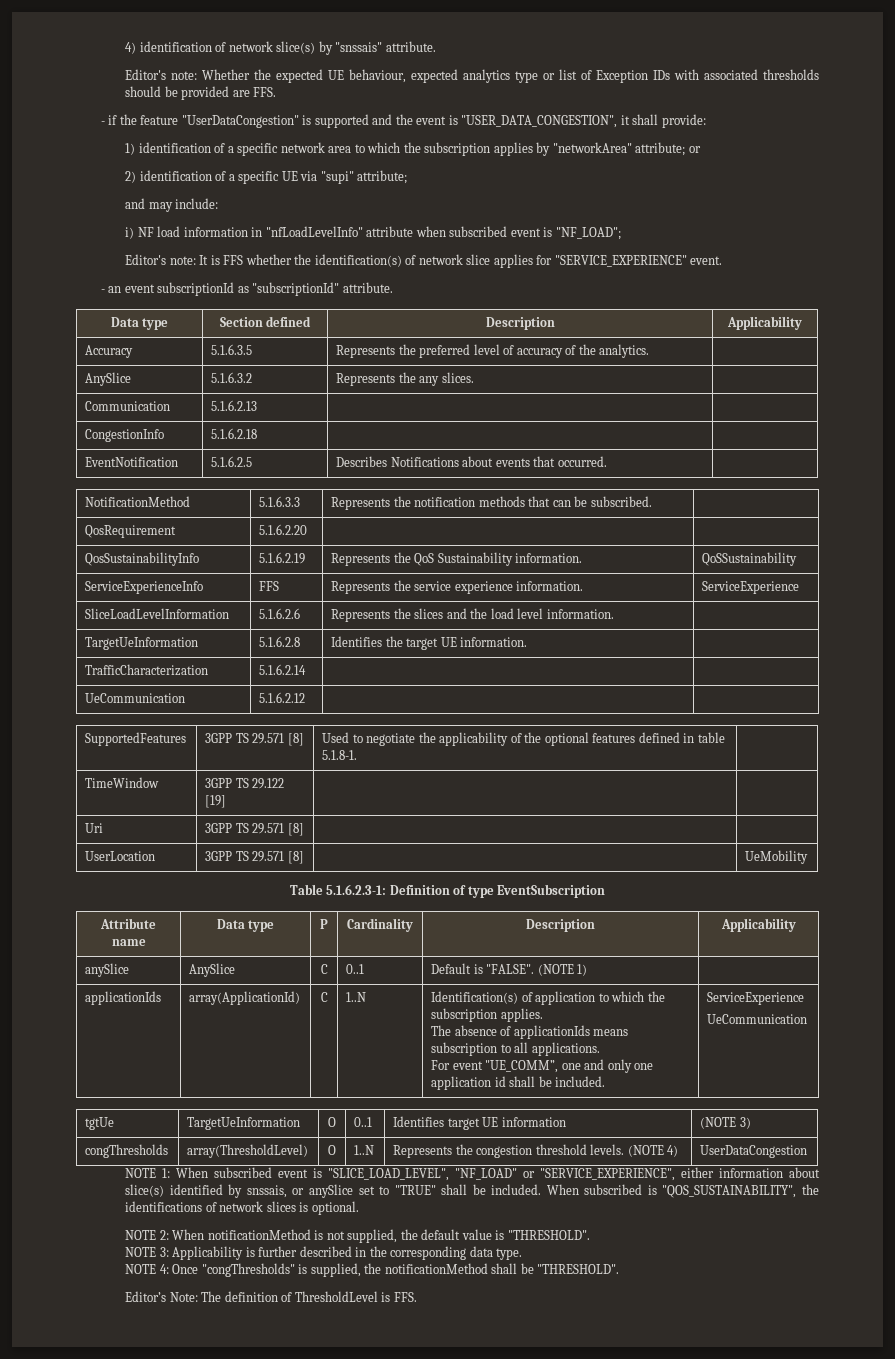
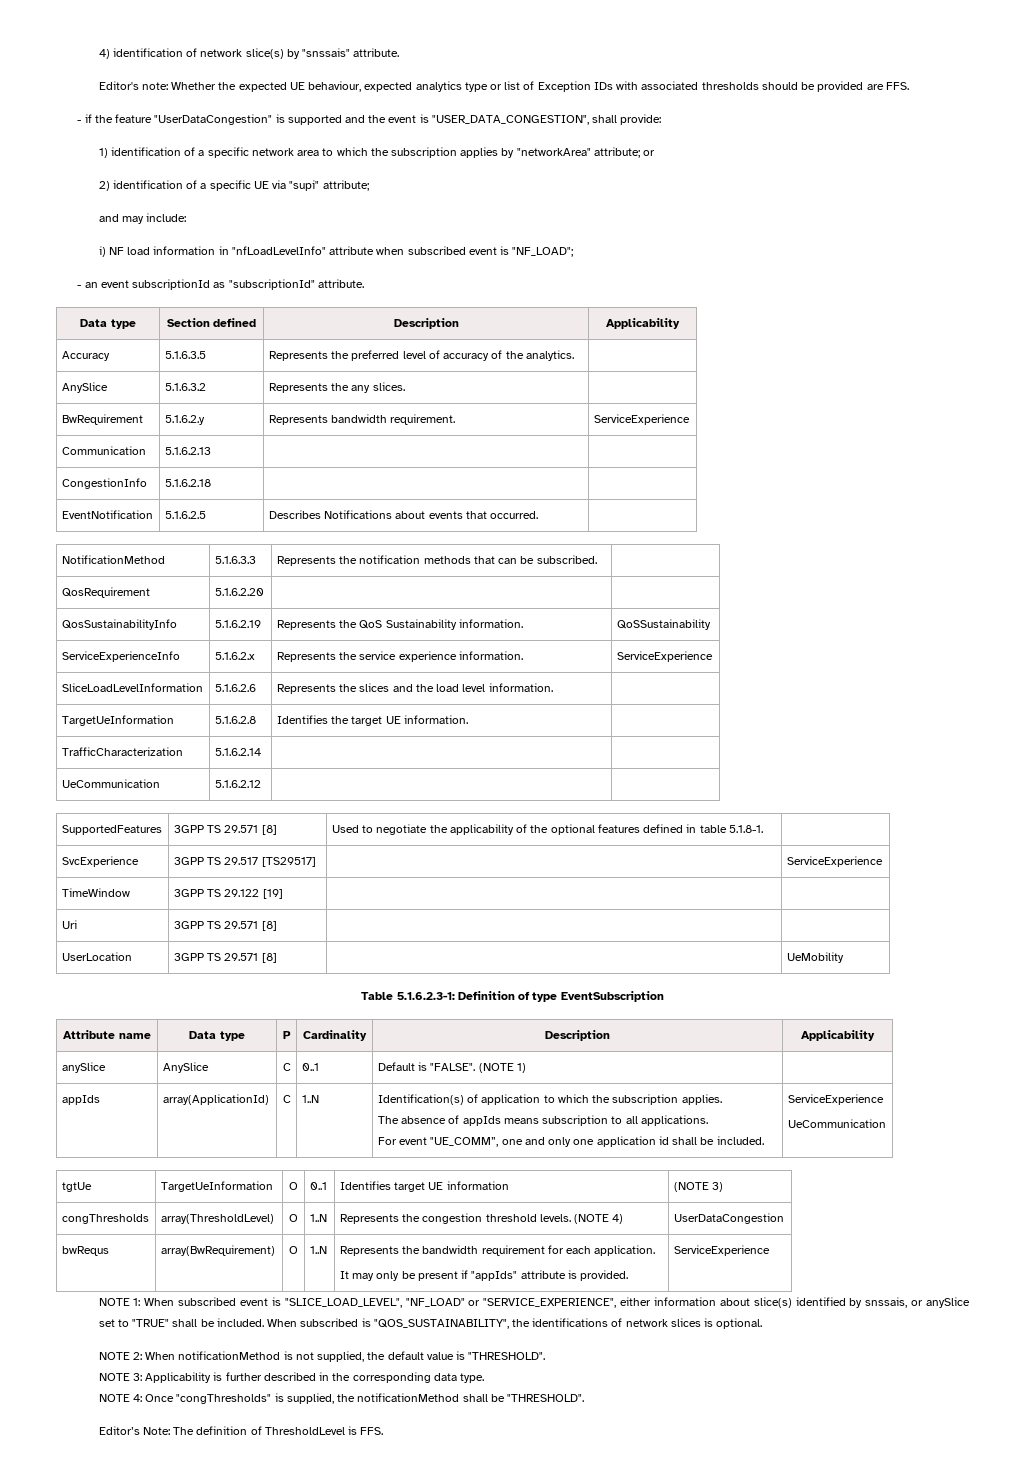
- - if the feature "UserDataCongestion" is supported and the event is "USER_DATA_CONGESTION", it shall provide:
+ - if the feature "UserDataCongestion" is supported and the event is "USER_DATA_CONGESTION", shall provide:
- Editor's note: It is FFS whether the identification(s) of network slice applies for "SERVICE_EXPERIENCE" event.
+ BwRequirement | 5.1.6.2.y | Represents bandwidth requirement. | ServiceExperience
- ServiceExperienceInfo | FFS | Represents the service experience information. | ServiceExperience
+ ServiceExperienceInfo | 5.1.6.2.x | Represents the service experience information. | ServiceExperience
+ SvcExperience | 3GPP TS 29.517 [TS29517] | | ServiceExperience
- applicationIds | array(ApplicationId) | C | 1..N | Identification(s) of application to which the subscription applies.
- The absence of applicationIds means subscription to all applications.
+ appIds | array(ApplicationId) | C | 1..N | Identification(s) of application to which the subscription applies.
+ The absence of appIds means subscription to all applications.
+ bwRequs | array(BwRequirement) | O | 1..N | Represents the bandwidth requirement for each application.
+ It may only be present if "appIds" attribute is provided. | ServiceExperience

